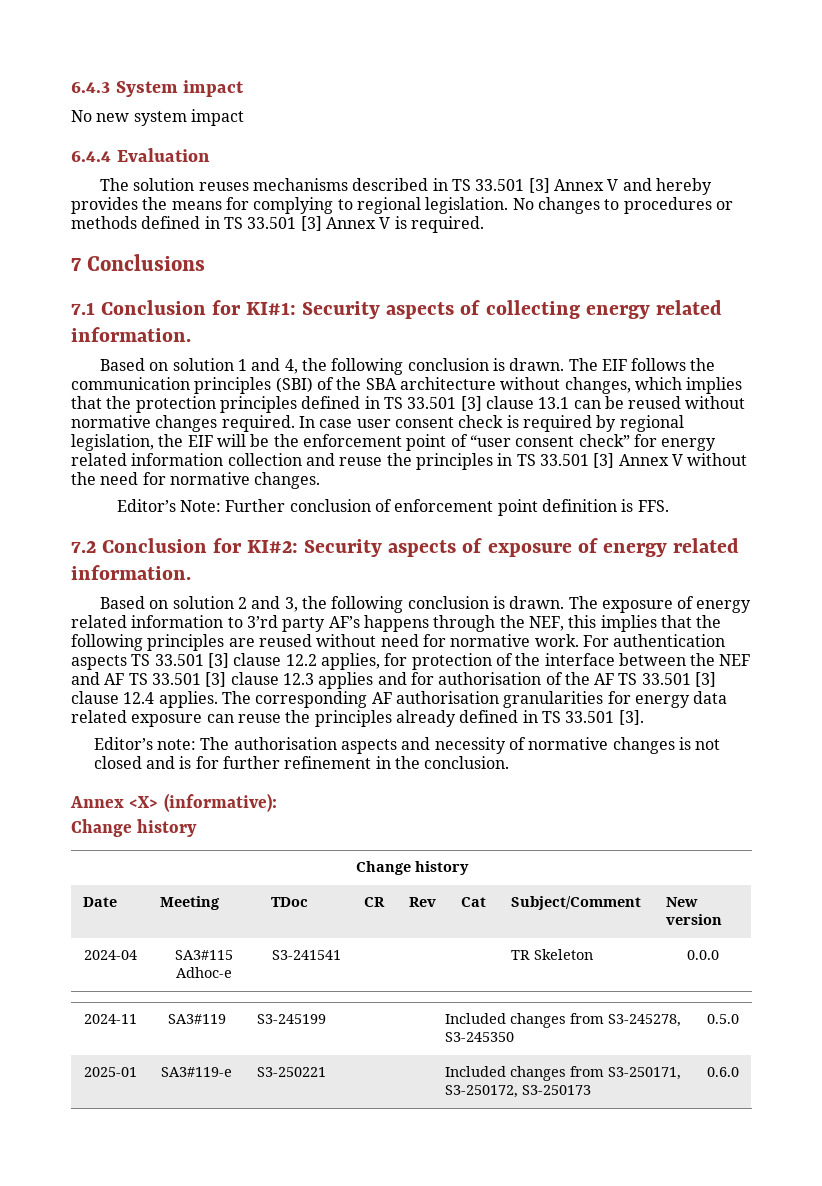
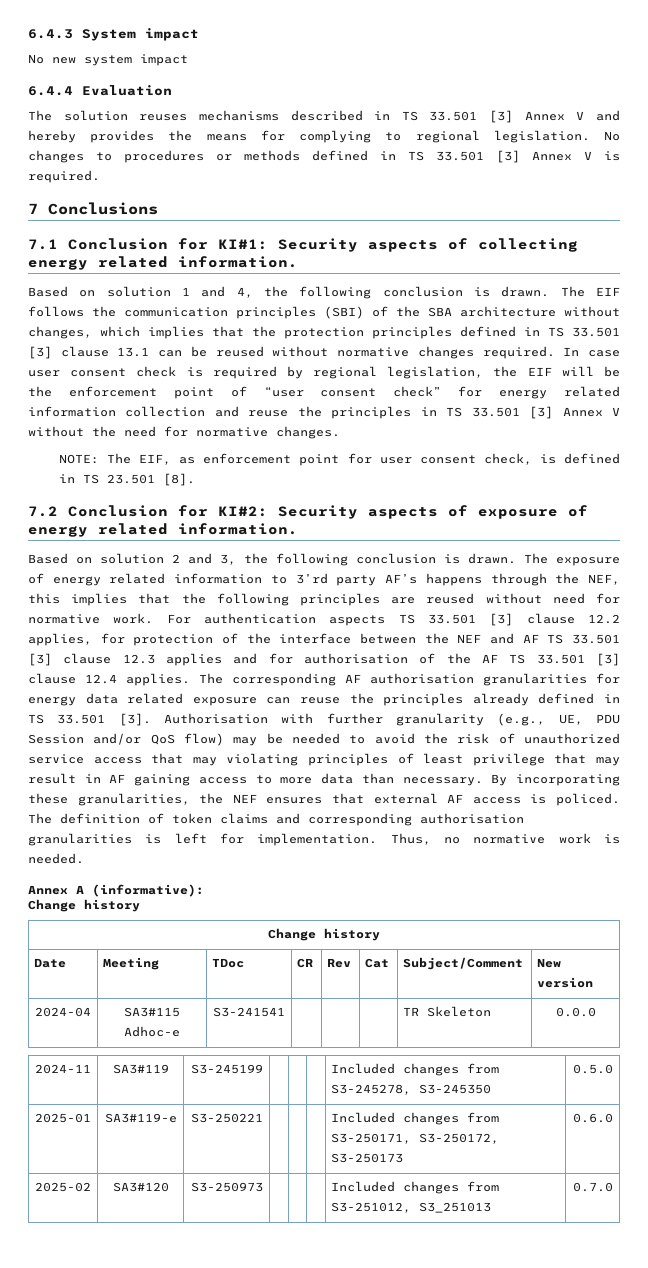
- Editor’s Note: Further conclusion of enforcement point definition is FFS.
+ NOTE: The EIF, as enforcement point for user consent check, is defined in TS 23.501 [8].
- The corresponding AF authorisation granularities for energy data related exposure can reuse the principles already defined in TS 33.501 [3].
- Editor’s note: The authorisation aspects and necessity of normative changes is not closed and is for further refinement in the conclusion.
- Annex <X> (informative):
+ The corresponding AF authorisation granularities for energy data related exposure can reuse the principles already defined in TS 33.501 [3]. Authorisation with further granularity (e.g., UE, PDU Session and/or QoS flow) may be needed to avoid the risk of unauthorized service access that may violating principles of least privilege that may result in AF gaining access to more data than necessary. By incorporating these granularities, the NEF ensures that external AF access is policed. The definition of token claims and corresponding authorisation granularities is left for implementation. Thus, no normative work is needed.
+ Annex A (informative):
+ 2025-02 | SA3#120 | S3-250973 | | | | Included changes from S3-251012, S3_251013 | 0.7.0

